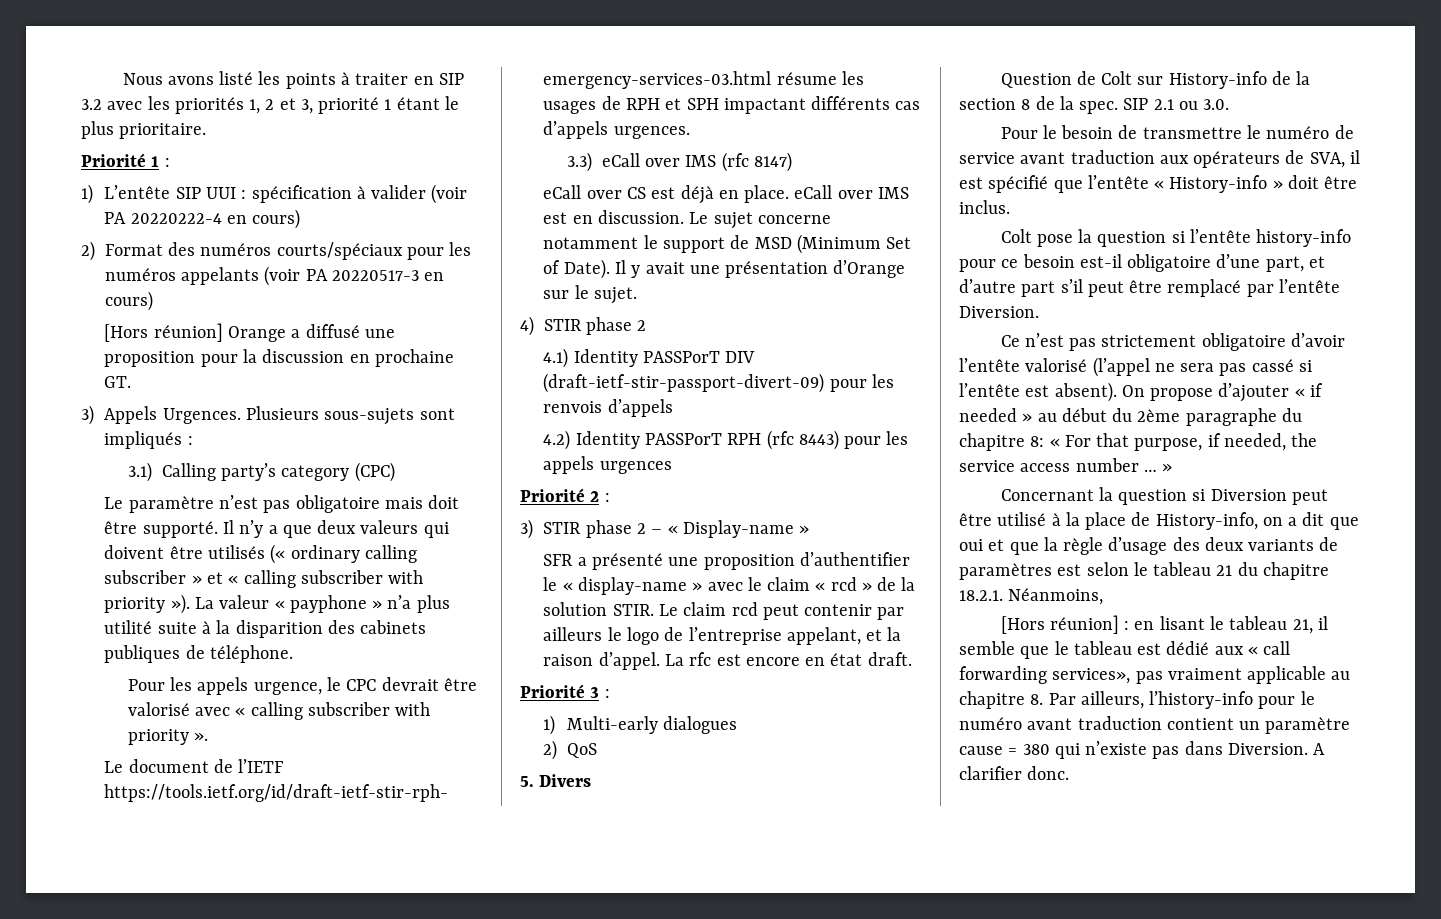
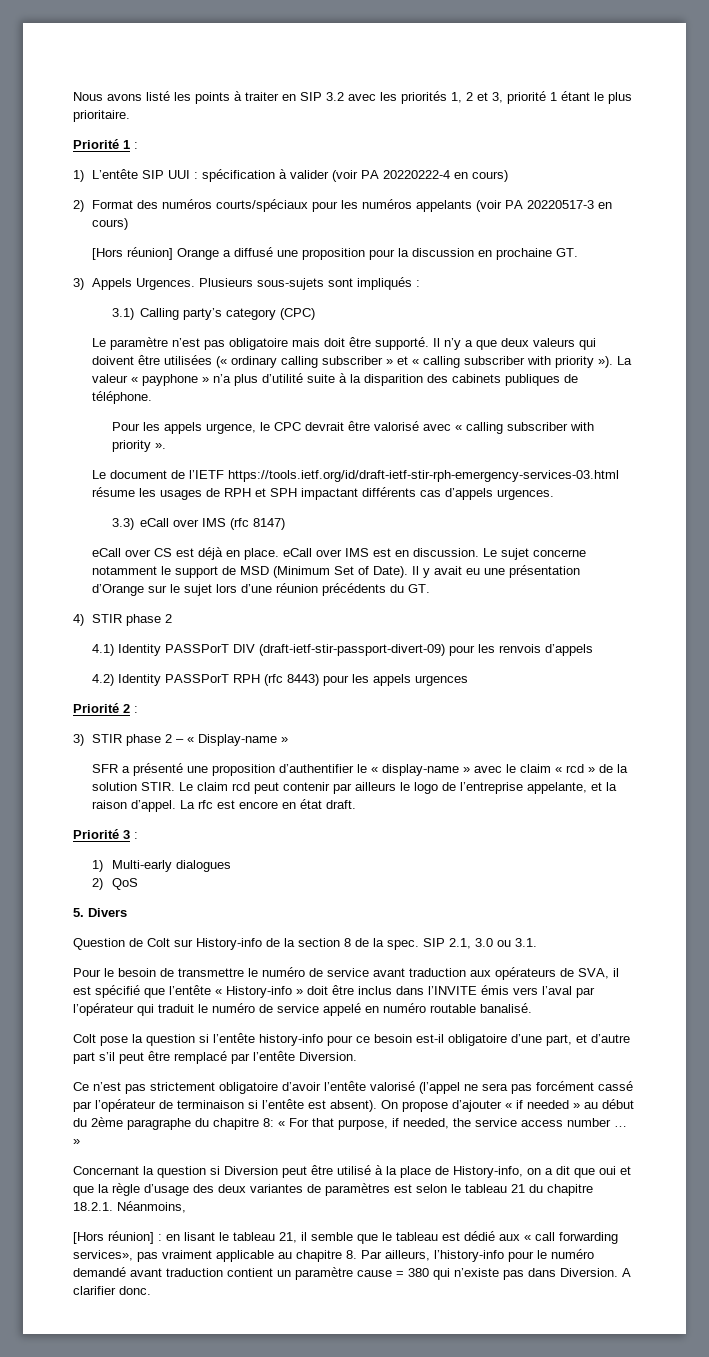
- Il n’y a que deux valeurs qui doivent être utilisés (« ordinary calling subscriber » et « calling subscriber with priority »).
+ Il n’y a que deux valeurs qui doivent être utilisées (« ordinary calling subscriber » et « calling subscriber with priority »).
- La valeur « payphone » n’a plus utilité suite à la disparition des cabinets publiques de téléphone.
+ La valeur « payphone » n’a plus d’utilité suite à la disparition des cabinets publiques de téléphone.
- Il y avait une présentation d’Orange sur le sujet.
+ Il y avait eu une présentation d’Orange sur le sujet lors d’une réunion précédents du GT.
- Le claim rcd peut contenir par ailleurs le logo de l’entreprise appelant, et la raison d’appel.
+ Le claim rcd peut contenir par ailleurs le logo de l’entreprise appelante, et la raison d’appel.
- SIP 2.1 ou 3.0.
+ SIP 2.1, 3.0 ou 3.1.
- Pour le besoin de transmettre le numéro de service avant traduction aux opérateurs de SVA, il est spécifié que l’entête « History-info » doit être inclus.
+ Pour le besoin de transmettre le numéro de service avant traduction aux opérateurs de SVA, il est spécifié que l’entête « History-info » doit être inclus dans l’INVITE émis vers l’aval par l’opérateur qui traduit le numéro de service appelé en numéro routable banalisé.
- Ce n’est pas strictement obligatoire d’avoir l’entête valorisé (l’appel ne sera pas cassé si l’entête est absent).
+ Ce n’est pas strictement obligatoire d’avoir l’entête valorisé (l’appel ne sera pas forcément cassé par l’opérateur de terminaison si l’entête est absent).
- Concernant la question si Diversion peut être utilisé à la place de History-info, on a dit que oui et que la règle d’usage des deux variants de paramètres est selon le tableau 21 du chapitre 18.2.1. Néanmoins,
+ Concernant la question si Diversion peut être utilisé à la place de History-info, on a dit que oui et que la règle d’usage des deux variantes de paramètres est selon le tableau 21 du chapitre 18.2.1. Néanmoins,
- [Hors réunion] : en lisant le tableau 21, il semble que le tableau est dédié aux « call forwarding services», pas vraiment applicable au chapitre 8. Par ailleurs, l’history-info pour le numéro avant traduction contient un paramètre cause = 380 qui n’existe pas dans Diversion.
+ [Hors réunion] : en lisant le tableau 21, il semble que le tableau est dédié aux « call forwarding services», pas vraiment applicable au chapitre 8. Par ailleurs, l’history-info pour le numéro demandé avant traduction contient un paramètre cause = 380 qui n’existe pas dans Diversion.

